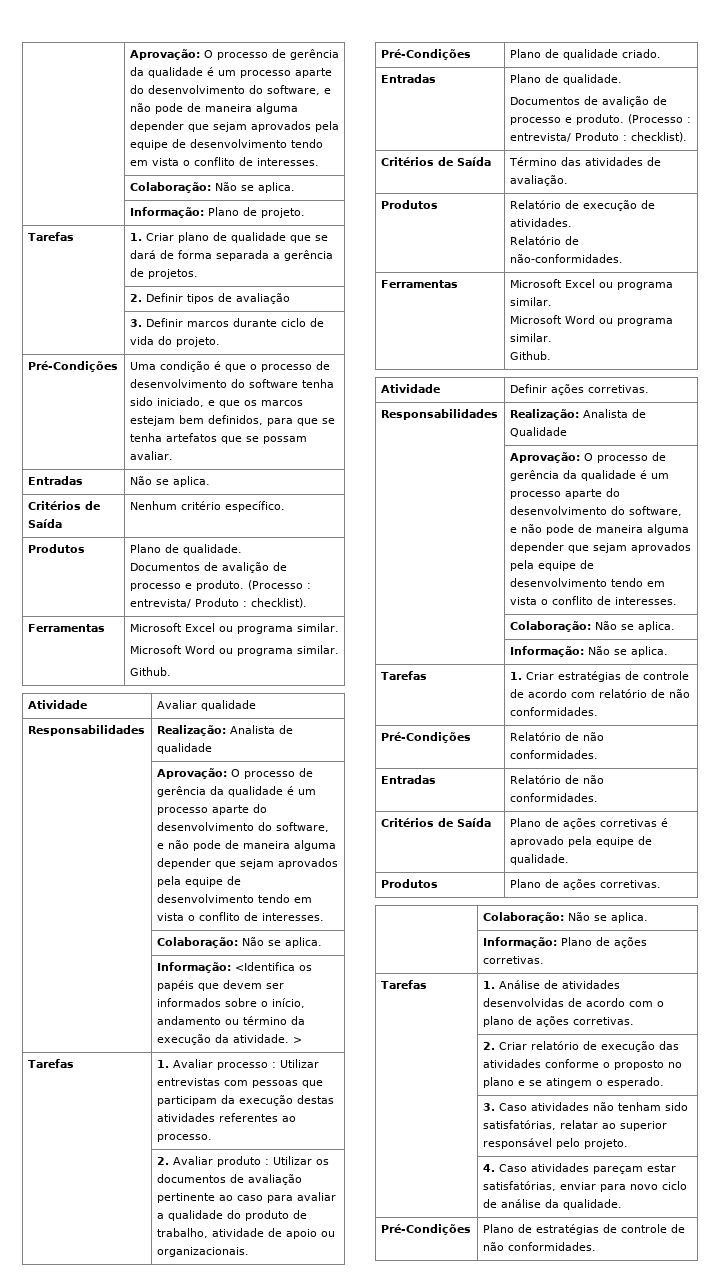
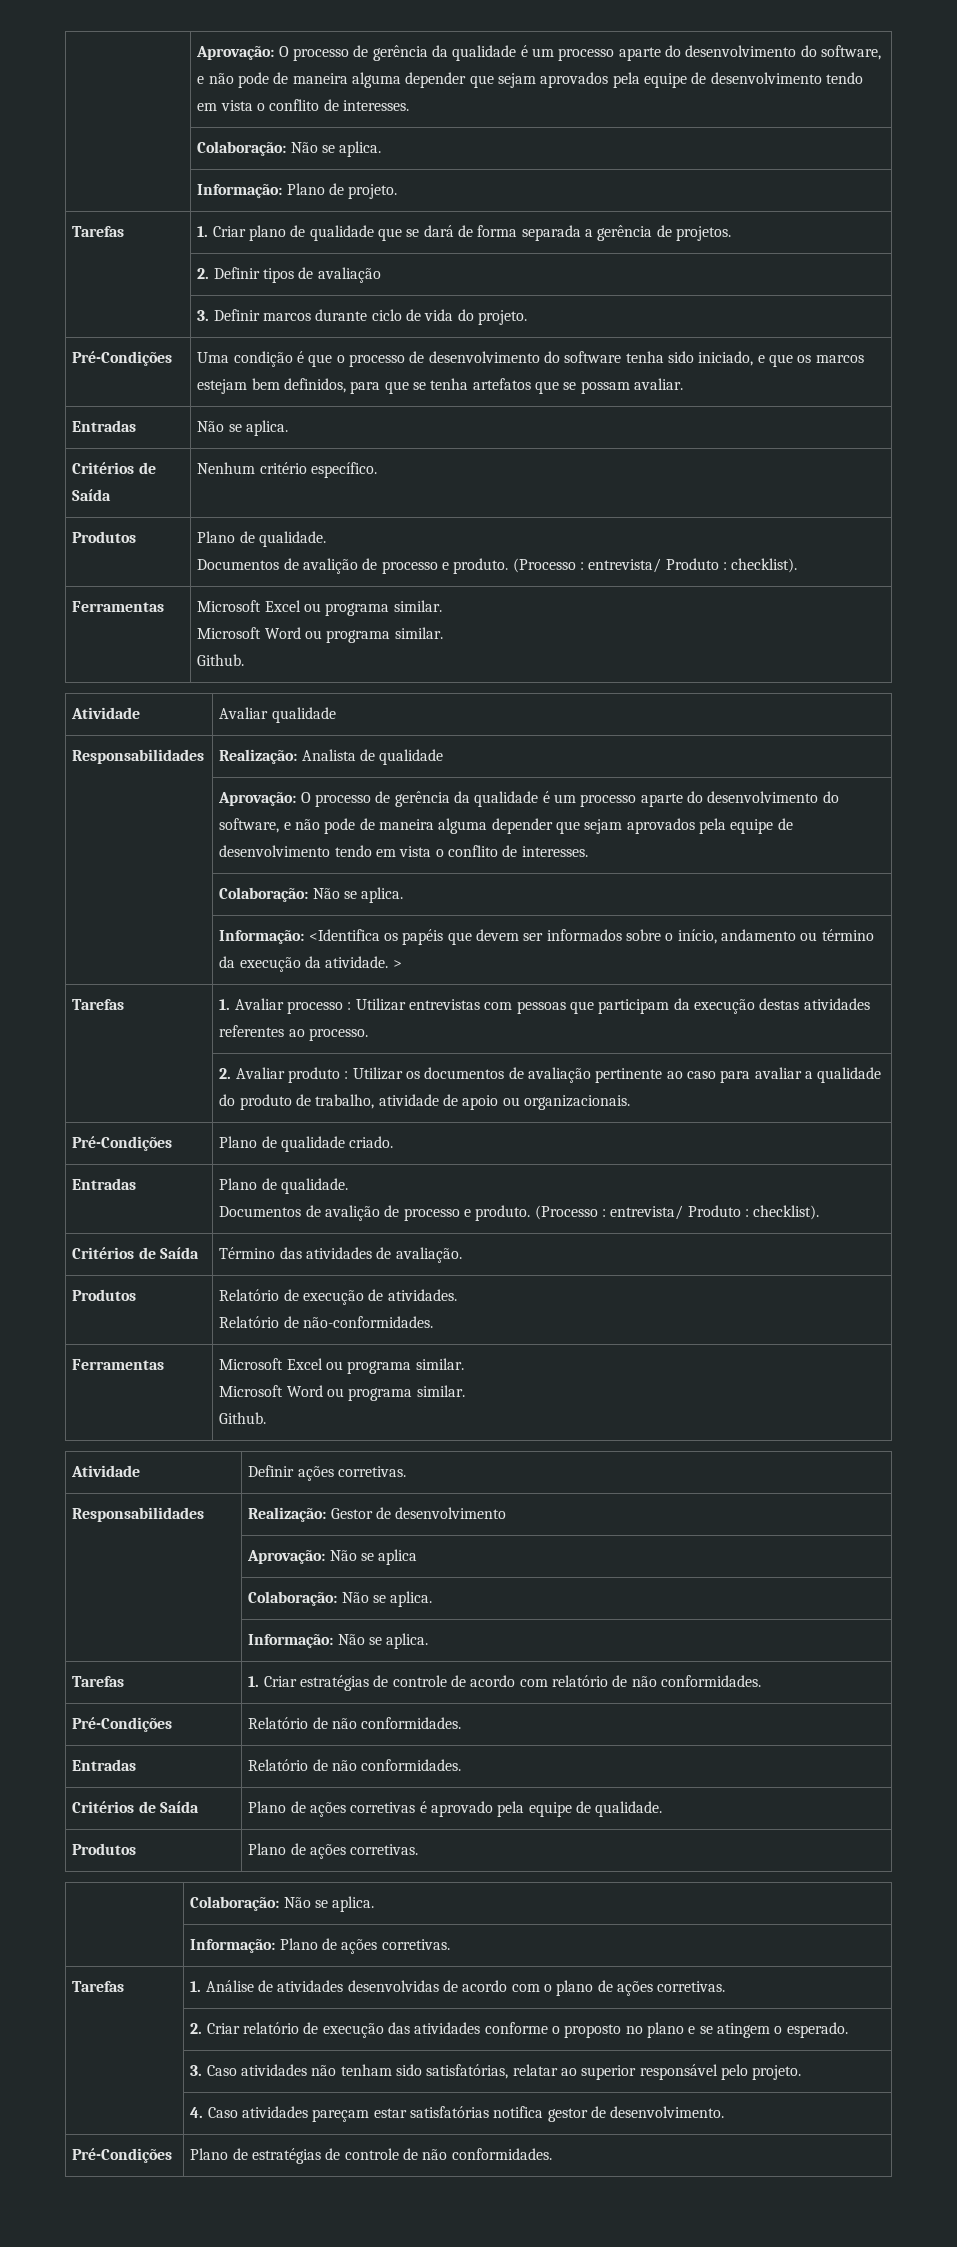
- Responsabilidades | Realização: Analista de Qualidade
- | Aprovação: O processo de gerência da qualidade é um processo aparte do desenvolvimento do software, e não pode de maneira alguma depender que sejam aprovados pela equipe de desenvolvimento tendo em vista o conflito de interesses.
+ Responsabilidades | Realização: Gestor de desenvolvimento
+ | Aprovação: Não se aplica
- | 4. Caso atividades pareçam estar satisfatórias, enviar para novo ciclo de análise da qualidade.
+ | 4. Caso atividades pareçam estar satisfatórias notifica gestor de desenvolvimento.

